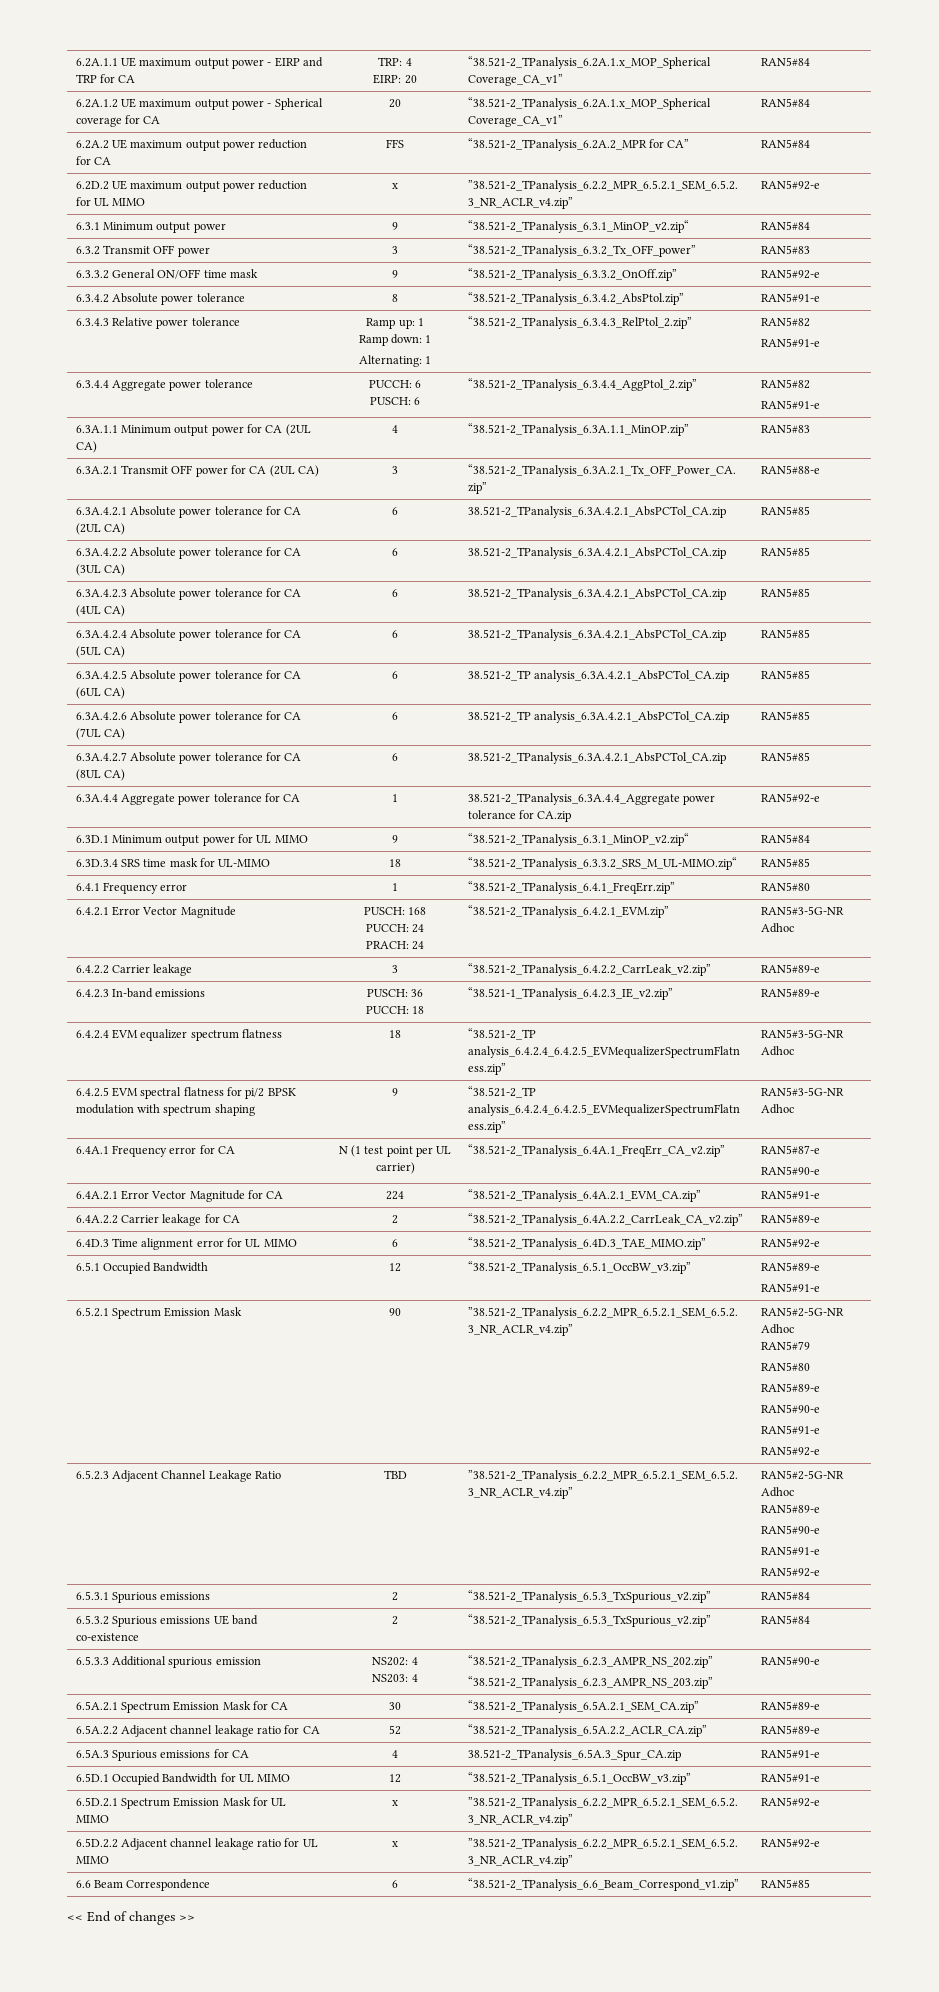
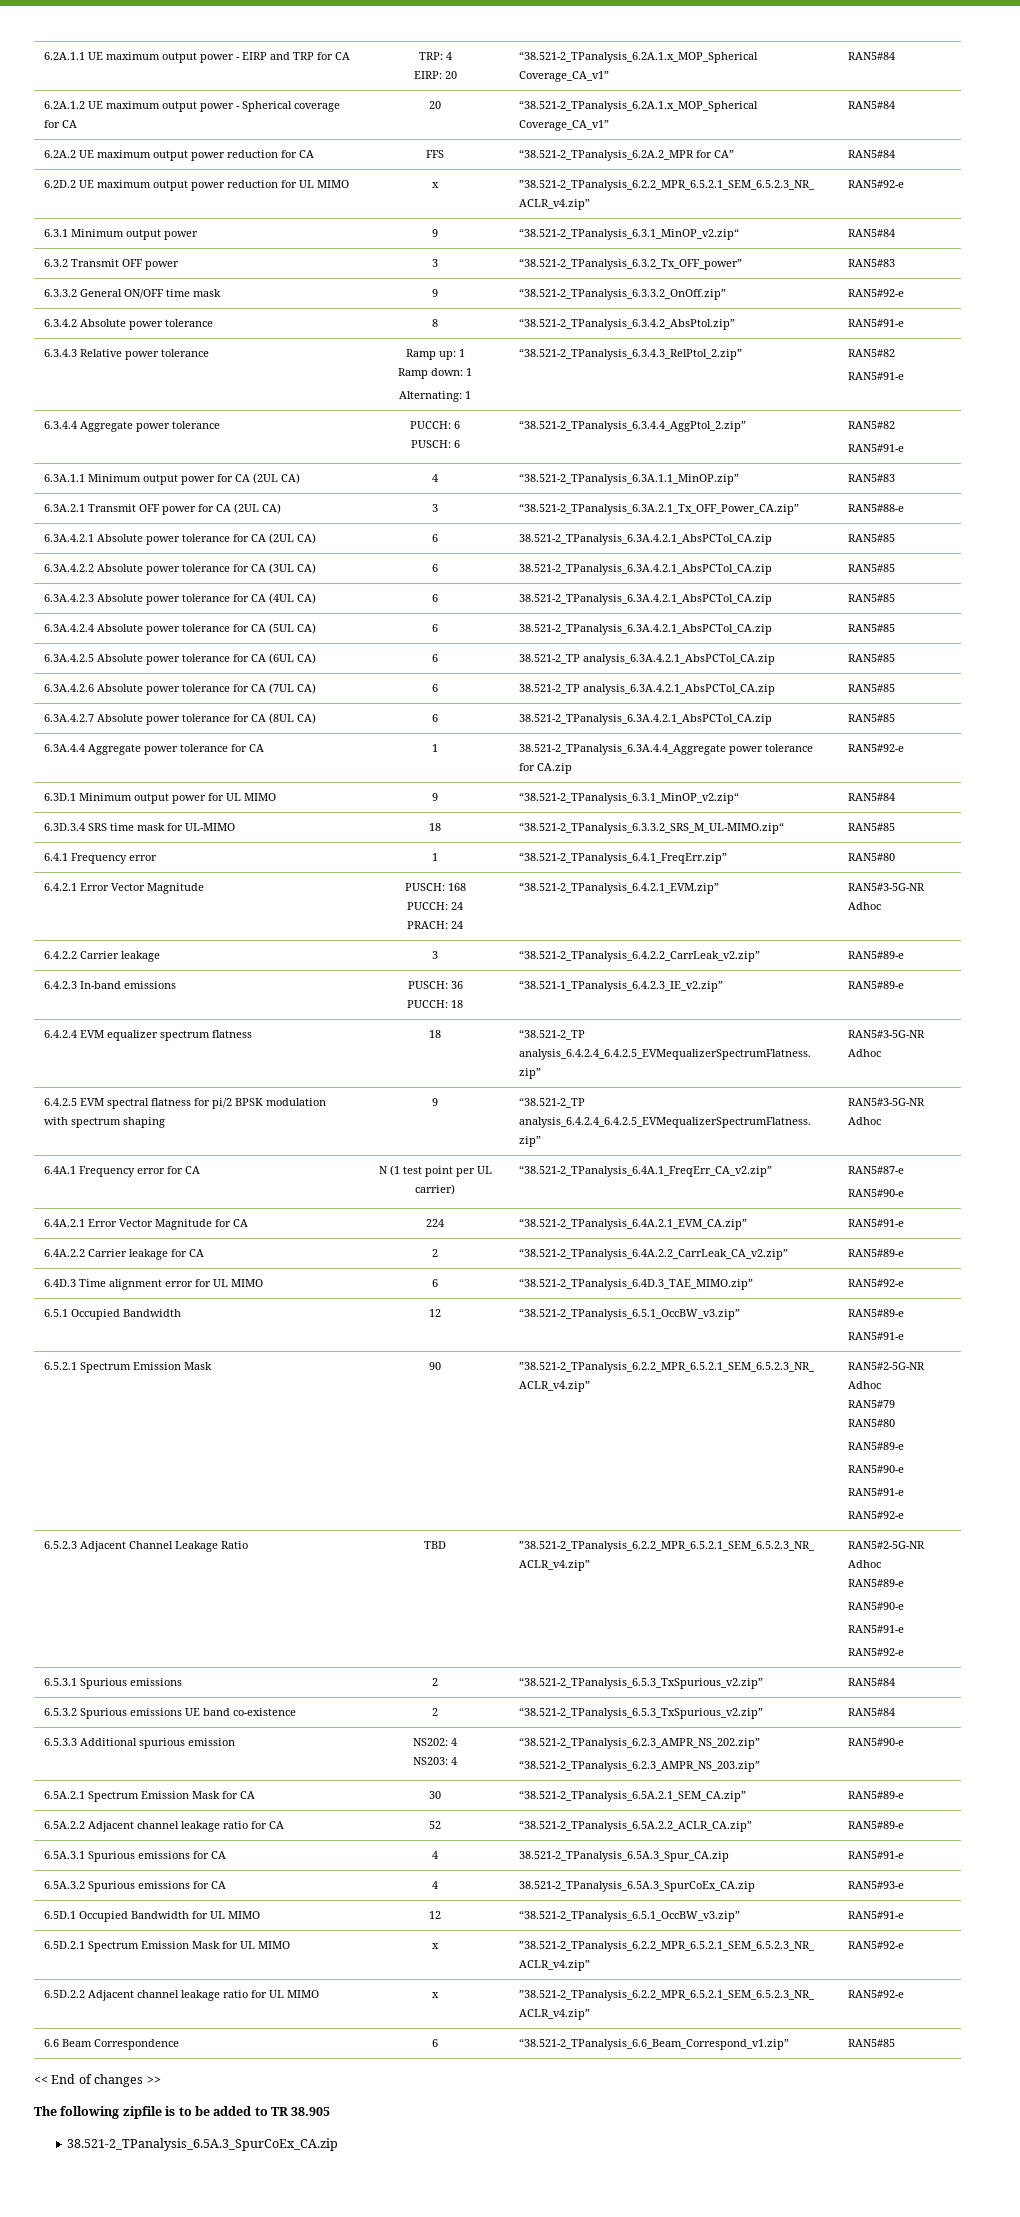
- 6.5A.3 Spurious emissions for CA | 4 | 38.521-2_TPanalysis_6.5A.3_Spur_CA.zip | RAN5#91-e
+ 6.5A.3.1 Spurious emissions for CA | 4 | 38.521-2_TPanalysis_6.5A.3_Spur_CA.zip | RAN5#91-e
+ 6.5A.3.2 Spurious emissions for CA | 4 | 38.521-2_TPanalysis_6.5A.3_SpurCoEx_CA.zip | RAN5#93-e
+ The following zipfile is to be added to TR 38.905
+ 38.521-2_TPanalysis_6.5A.3_SpurCoEx_CA.zip

